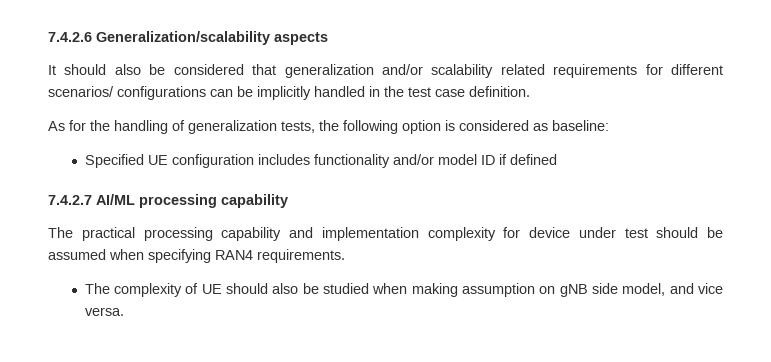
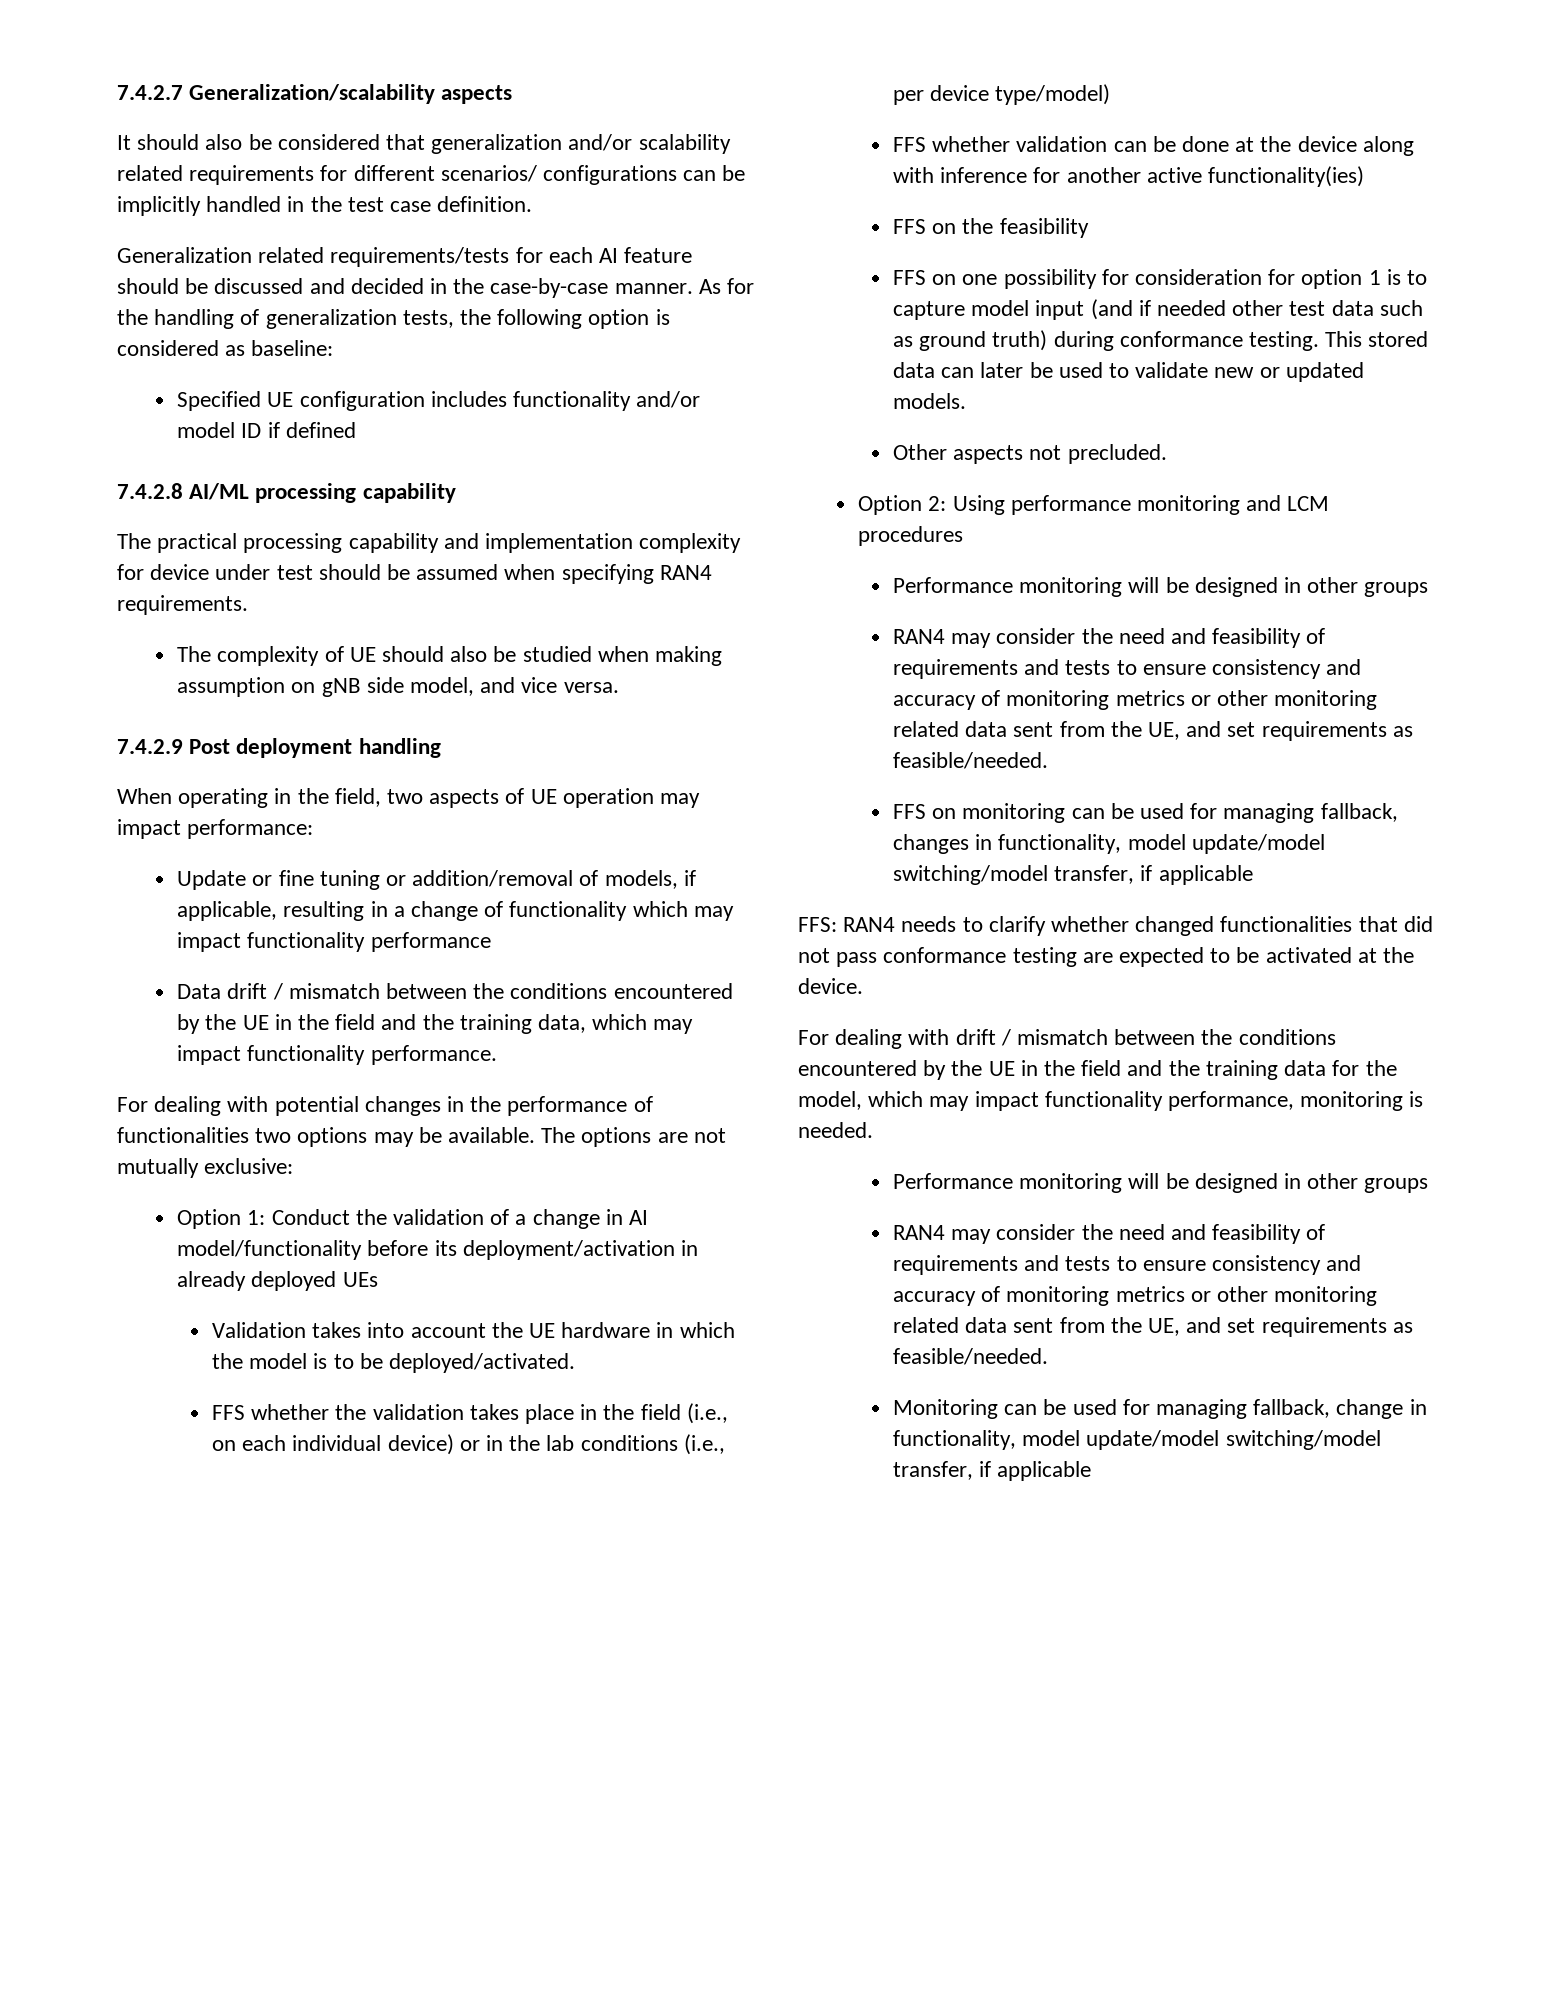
- 7.4.2.6 Generalization/scalability aspects
+ 7.4.2.7 Generalization/scalability aspects
+ Generalization related requirements/tests for each AI feature should be discussed and decided in the case-by-case manner.
- 7.4.2.7 AI/ML processing capability
+ 7.4.2.8 AI/ML processing capability
+ 7.4.2.9 Post deployment handling
+ When operating in the field, two aspects of UE operation may impact performance:
+ Update or fine tuning or addition/removal of models, if applicable, resulting in a change of functionality which may impact functionality performance
+ Data drift / mismatch between the conditions encountered by the UE in the field and the training data, which may impact functionality performance.
+ For dealing with potential changes in the performance of functionalities two options may be available. The options are not mutually exclusive:
+ Option 1: Conduct the validation of a change in AI model/functionality before its deployment/activation in already deployed UEs
+ Validation takes into account the UE hardware in which the model is to be deployed/activated.
+ FFS whether the validation takes place in the field (i.e., on each individual device) or in the lab conditions (i.e., per device type/model)
+ FFS whether validation can be done at the device along with inference for another active functionality(ies)
+ FFS on the feasibility
+ FFS on one possibility for consideration for option 1 is to capture model input (and if needed other test data such as ground truth) during conformance testing. This stored data can later be used to validate new or updated models.
+ Other aspects not precluded.
+ Option 2: Using performance monitoring and LCM procedures
+ Performance monitoring will be designed in other groups
+ RAN4 may consider the need and feasibility of requirements and tests to ensure consistency and accuracy of monitoring metrics or other monitoring related data sent from the UE, and set requirements as feasible/needed.
+ FFS on monitoring can be used for managing fallback, changes in functionality, model update/model switching/model transfer, if applicable
+ FFS: RAN4 needs to clarify whether changed functionalities that did not pass conformance testing are expected to be activated at the device.
+ For dealing with drift / mismatch between the conditions encountered by the UE in the field and the training data for the model, which may impact functionality performance, monitoring is needed.
+ Performance monitoring will be designed in other groups
+ RAN4 may consider the need and feasibility of requirements and tests to ensure consistency and accuracy of monitoring metrics or other monitoring related data sent from the UE, and set requirements as feasible/needed.
+ Monitoring can be used for managing fallback, change in functionality, model update/model switching/model transfer, if applicable

